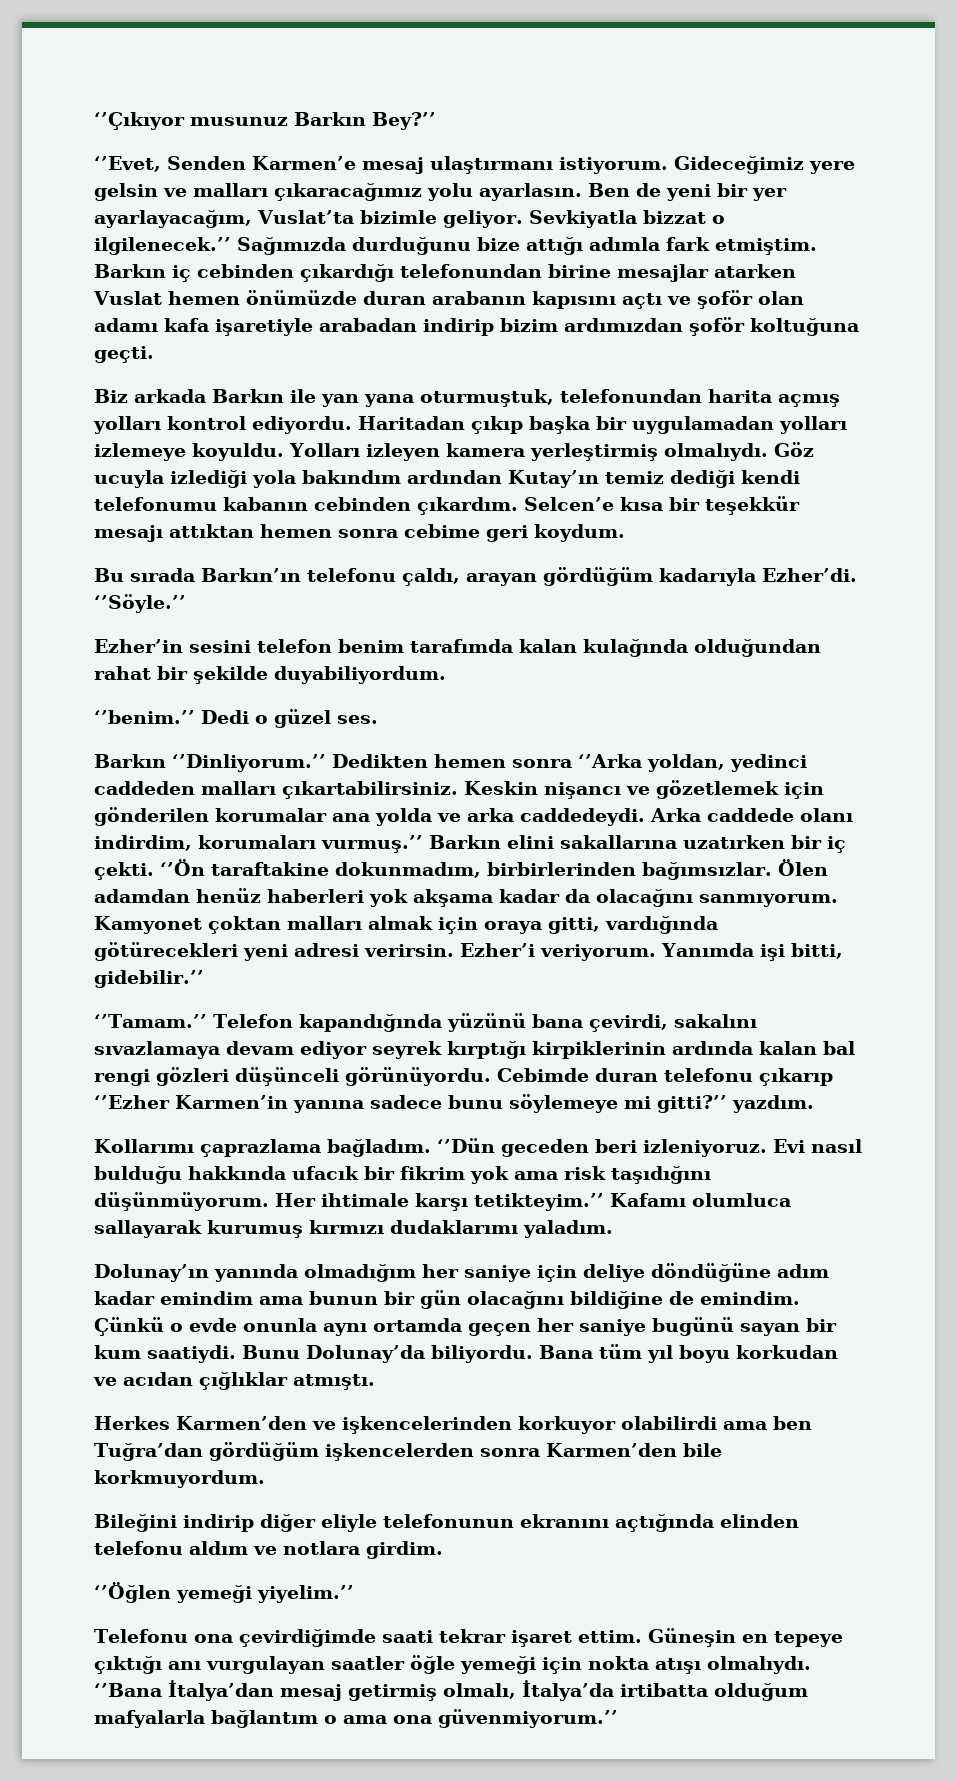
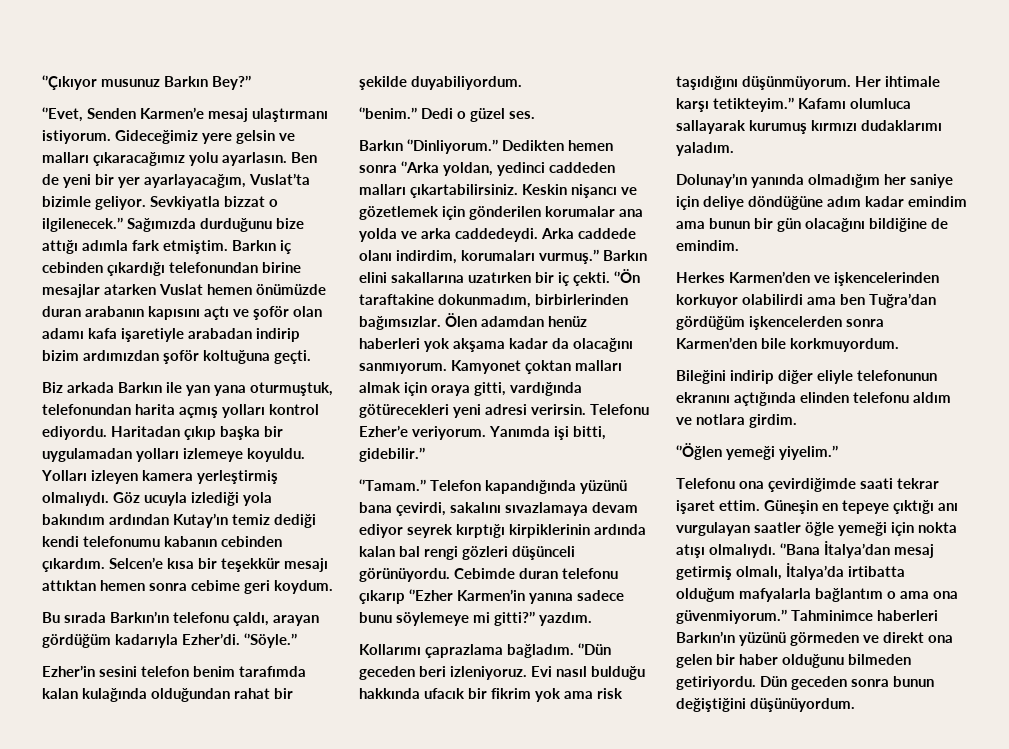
- Ezher’i veriyorum.
+ Telefonu Ezher’e veriyorum.
- Çünkü o evde onunla aynı ortamda geçen her saniye bugünü sayan bir kum saatiydi. Bunu Dolunay’da biliyordu. Bana tüm yıl boyu korkudan ve acıdan çığlıklar atmıştı.
+ Tahminimce haberleri Barkın’ın yüzünü görmeden ve direkt ona gelen bir haber olduğunu bilmeden getiriyordu. Dün geceden sonra bunun değiştiğini düşünüyordum.

